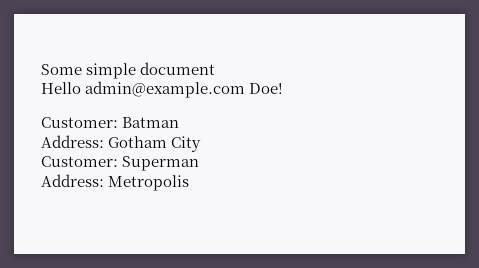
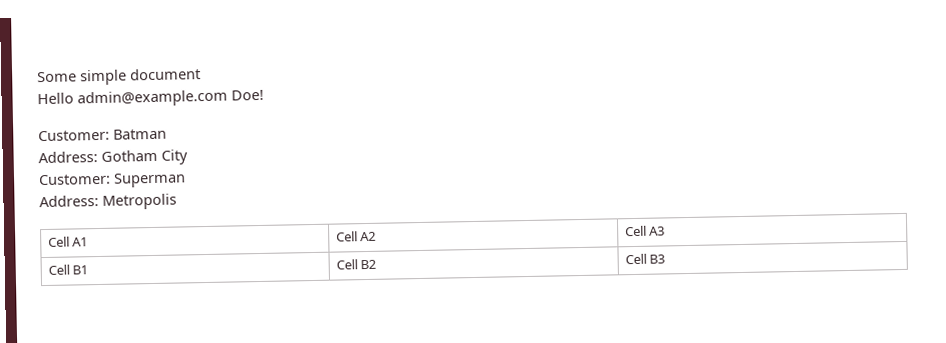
+ Cell A1 | Cell A2 | Cell A3
+ Cell B1 | Cell B2 | Cell B3

